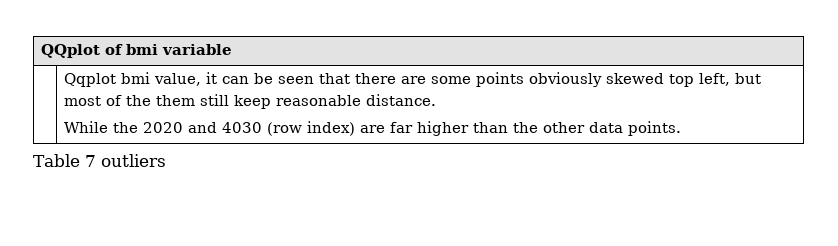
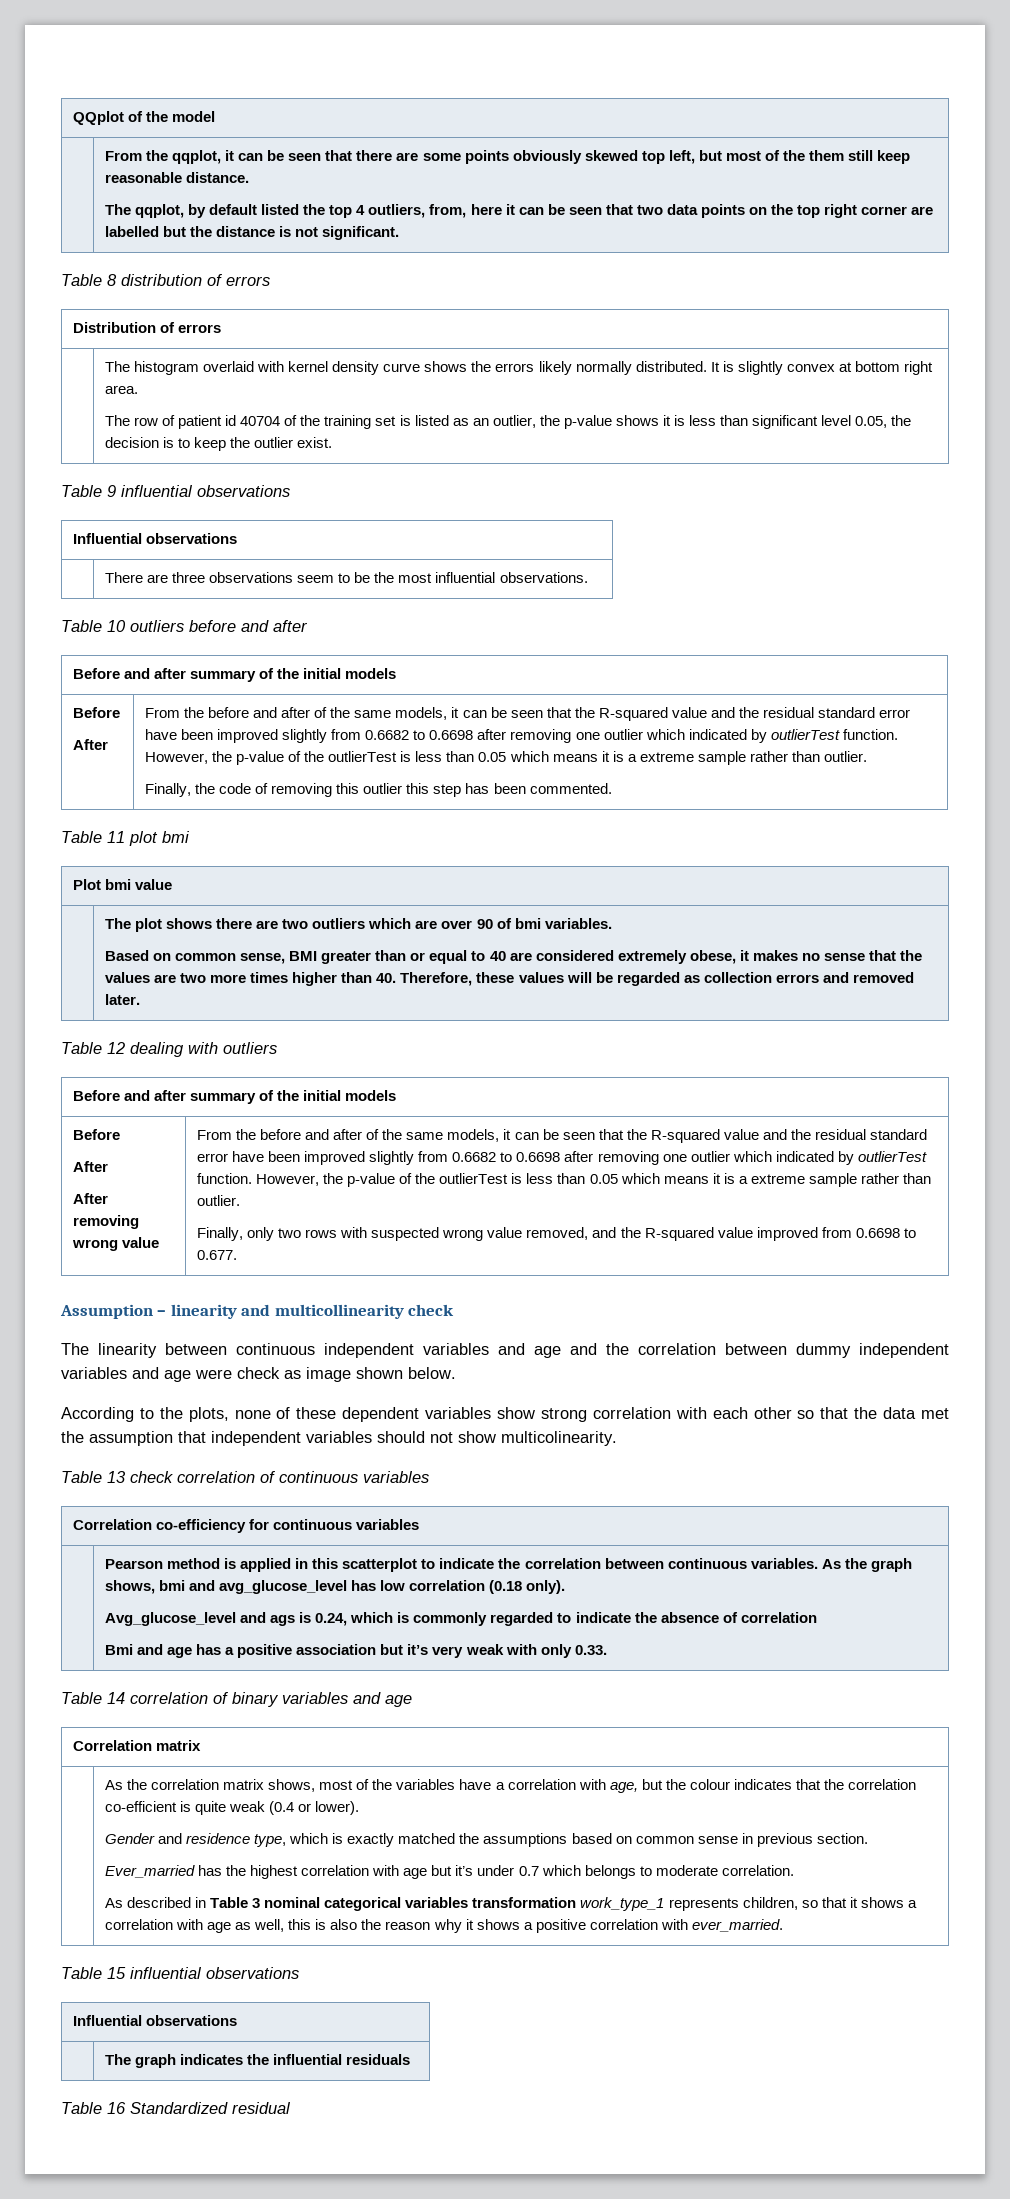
- QQplot of bmi variable
- | Qqplot bmi value, it can be seen that there are some points obviously skewed top left, but most of the them still keep reasonable distance.
- While the 2020 and 4030 (row index) are far higher than the other data points.
- Table 7 outliers
+ QQplot of the model
+ | From the qqplot, it can be seen that there are some points obviously skewed top left, but most of the them still keep reasonable distance.
+ The qqplot, by default listed the top 4 outliers, from, here it can be seen that two data points on the top right corner are labelled but the distance is not significant.
+ Table 8 distribution of errors
+ Distribution of errors
+ | The histogram overlaid with kernel density curve shows the errors likely normally distributed. It is slightly convex at bottom right area.
+ The row of patient id 40704 of the training set is listed as an outlier, the p-value shows it is less than significant level 0.05, the decision is to keep the outlier exist.
+ Table 9 influential observations
+ Influential observations
+ | There are three observations seem to be the most influential observations.
+ Table 10 outliers before and after
+ Before and after summary of the initial models
+ Before
+ After | From the before and after of the same models, it can be seen that the R-squared value and the residual standard error have been improved slightly from 0.6682 to 0.6698 after removing one outlier which indicated by outlierTest function. However, the p-value of the outlierTest is less than 0.05 which means it is a extreme sample rather than outlier.
+ Finally, the code of removing this outlier this step has been commented.
+ Table 11 plot bmi
+ Plot bmi value
+ | The plot shows there are two outliers which are over 90 of bmi variables.
+ Based on common sense, BMI greater than or equal to 40 are considered extremely obese, it makes no sense that the values are two more times higher than 40. Therefore, these values will be regarded as collection errors and removed later.
+ Table 12 dealing with outliers
+ Before and after summary of the initial models
+ Before
+ After
+ After removing wrong value | From the before and after of the same models, it can be seen that the R-squared value and the residual standard error have been improved slightly from 0.6682 to 0.6698 after removing one outlier which indicated by outlierTest function. However, the p-value of the outlierTest is less than 0.05 which means it is a extreme sample rather than outlier.
+ Finally, only two rows with suspected wrong value removed, and the R-squared value improved from 0.6698 to 0.677.
+ Assumption – linearity and multicollinearity check
+ The linearity between continuous independent variables and age and the correlation between dummy independent variables and age were check as image shown below.
+ According to the plots, none of these dependent variables show strong correlation with each other so that the data met the assumption that independent variables should not show multicolinearity.
+ Table 13 check correlation of continuous variables
+ Correlation co-efficiency for continuous variables
+ | Pearson method is applied in this scatterplot to indicate the correlation between continuous variables. As the graph shows, bmi and avg_glucose_level has low correlation (0.18 only).
+ Avg_glucose_level and ags is 0.24, which is commonly regarded to indicate the absence of correlation
+ Bmi and age has a positive association but it’s very weak with only 0.33.
+ Table 14 correlation of binary variables and age
+ Correlation matrix
+ | As the correlation matrix shows, most of the variables have a correlation with age, but the colour indicates that the correlation co-efficient is quite weak (0.4 or lower).
+ Gender and residence type, which is exactly matched the assumptions based on common sense in previous section.
+ Ever_married has the highest correlation with age but it’s under 0.7 which belongs to moderate correlation.
+ As described in Table 3 nominal categorical variables transformation work_type_1 represents children, so that it shows a correlation with age as well, this is also the reason why it shows a positive correlation with ever_married.
+ Table 15 influential observations
+ Influential observations
+ | The graph indicates the influential residuals
+ Table 16 Standardized residual

